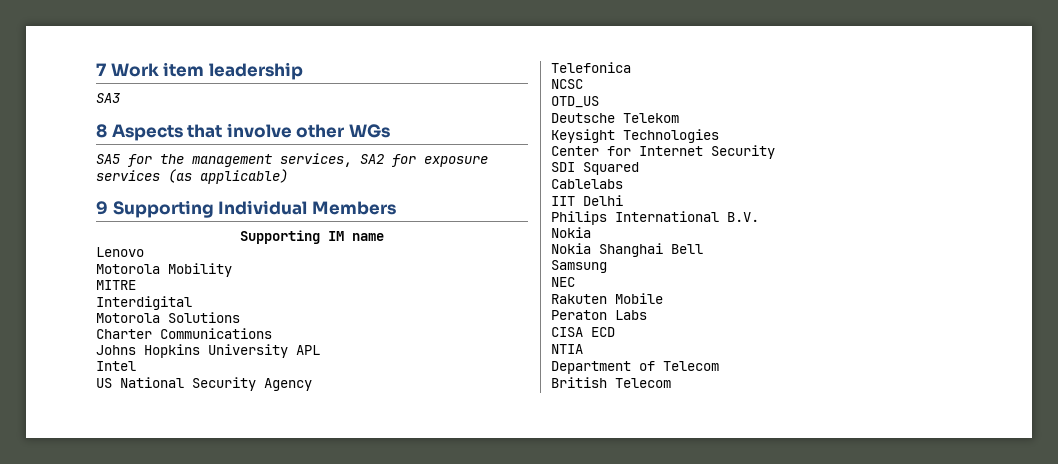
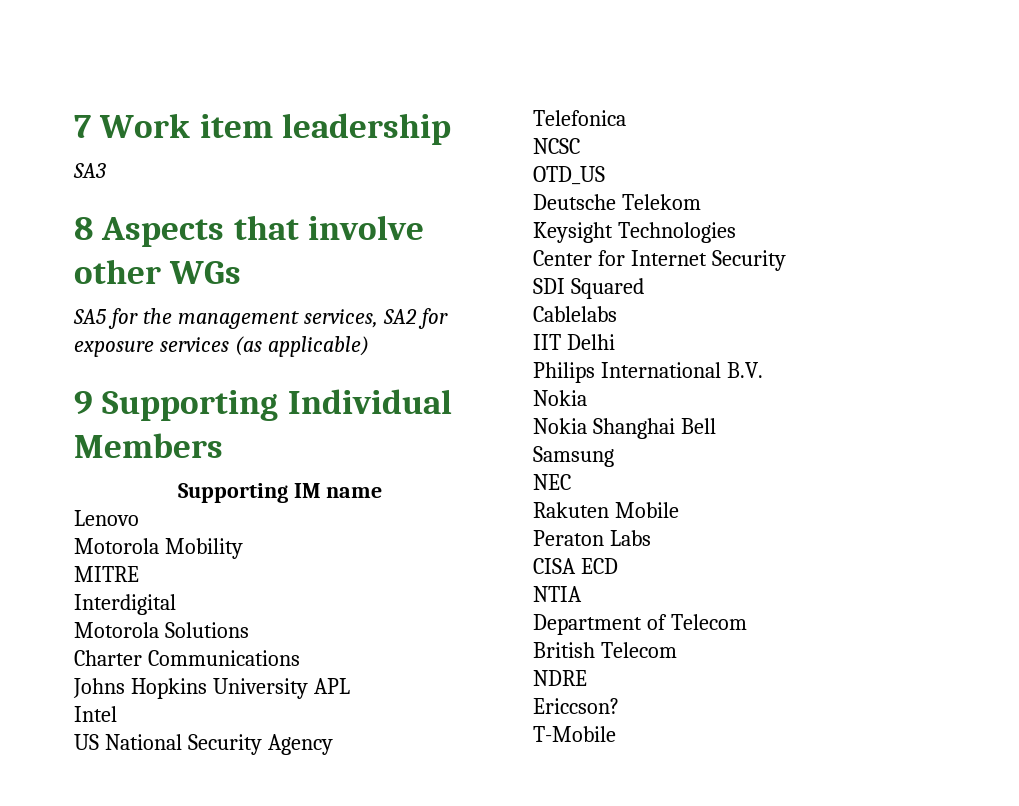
+ NDRE
+ Ericcson?
+ T-Mobile

